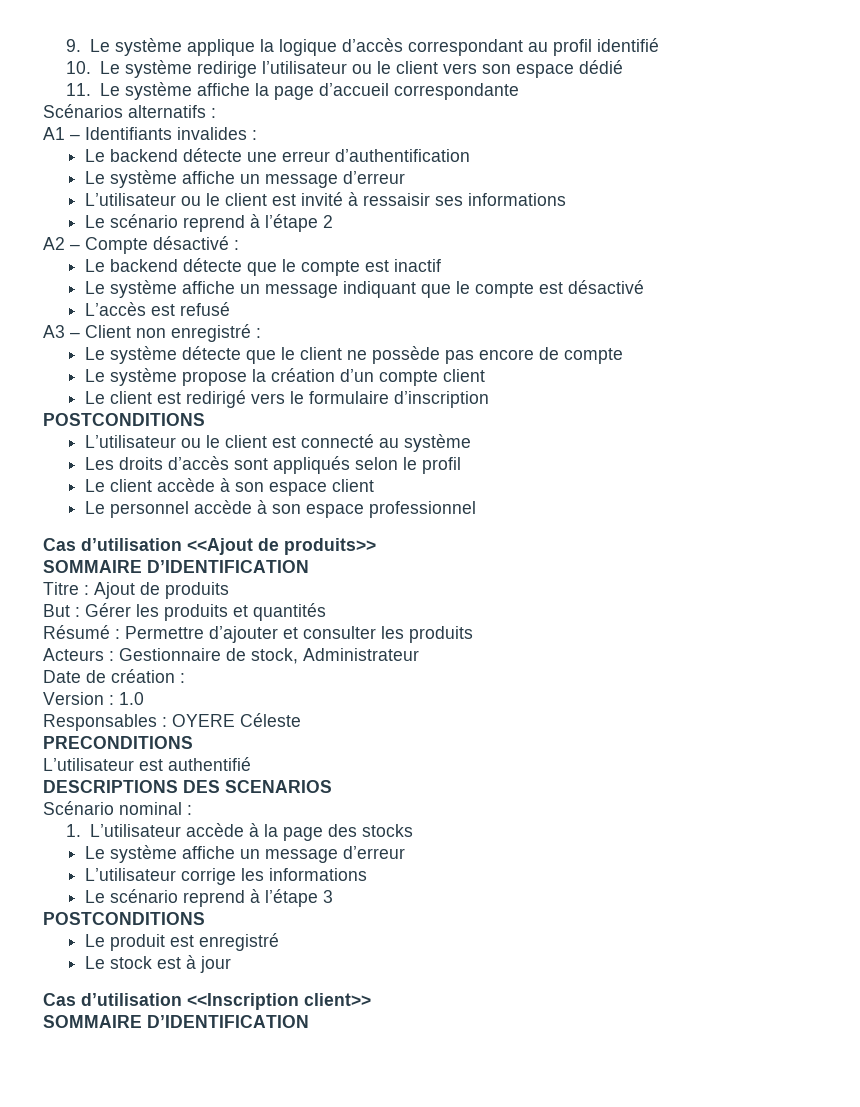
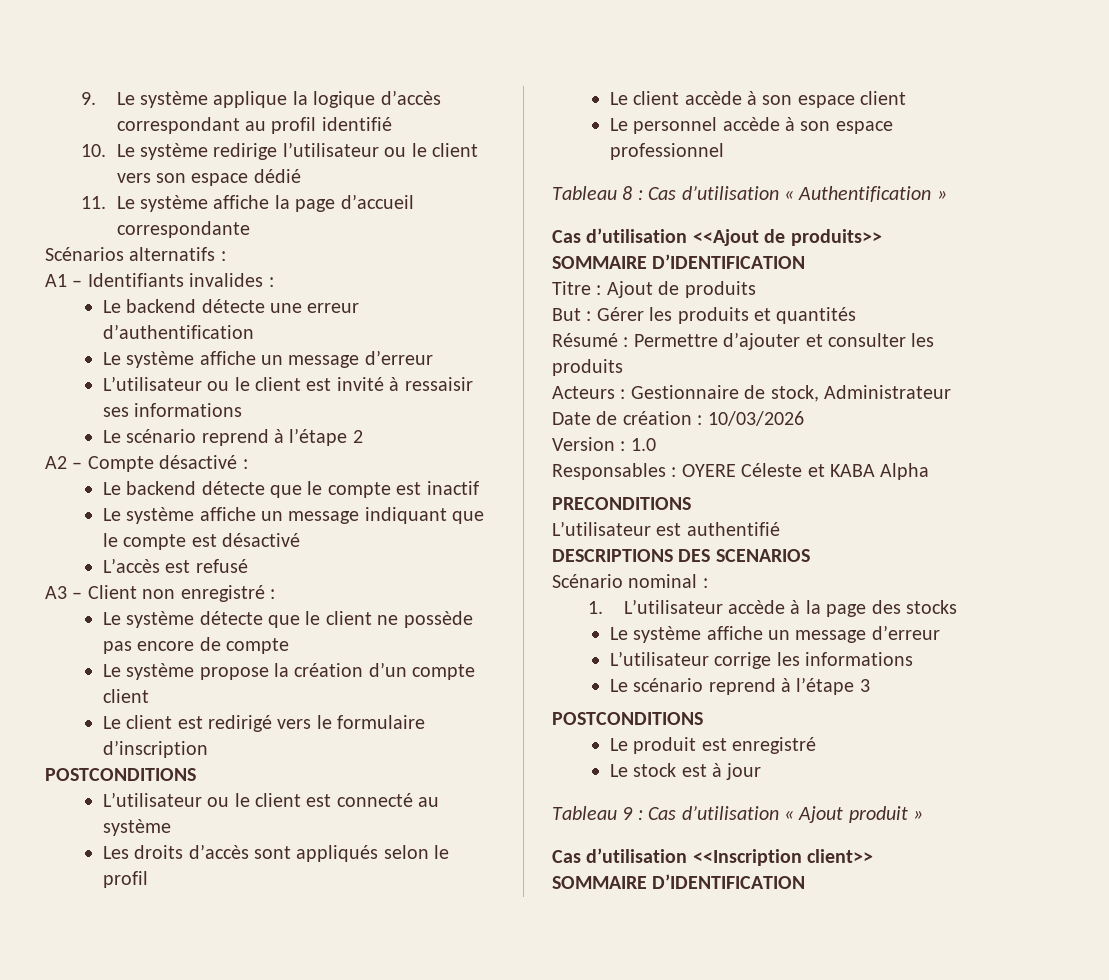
+ Tableau 8 : Cas d’utilisation « Authentification »
- Date de création :
+ Date de création : 10/03/2026
- Responsables : OYERE Céleste
+ Responsables : OYERE Céleste et KABA Alpha
+ Tableau 9 : Cas d’utilisation « Ajout produit »

